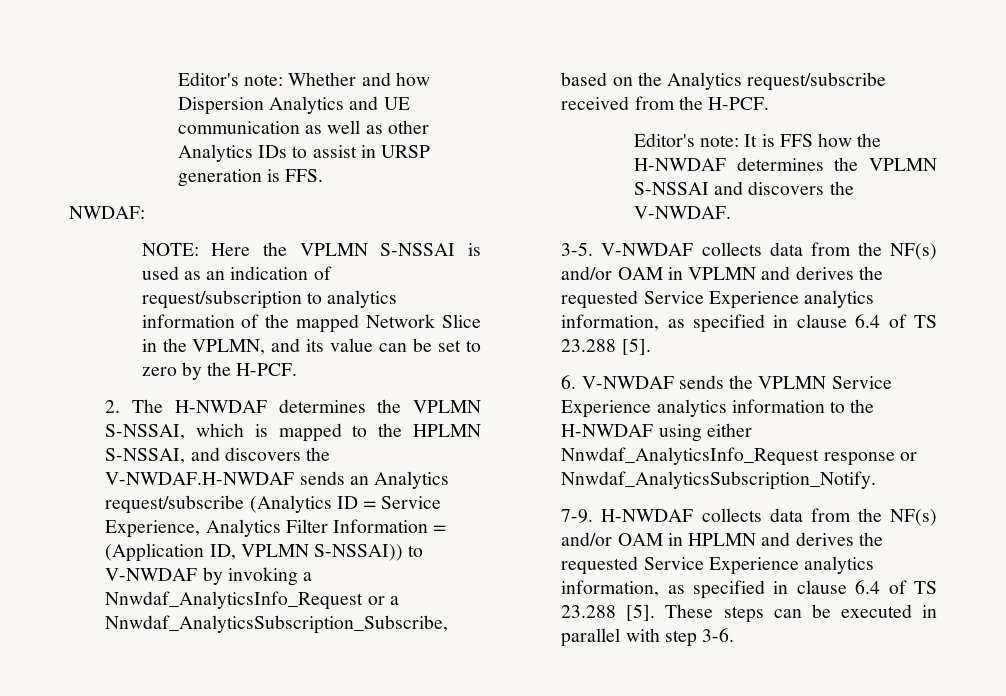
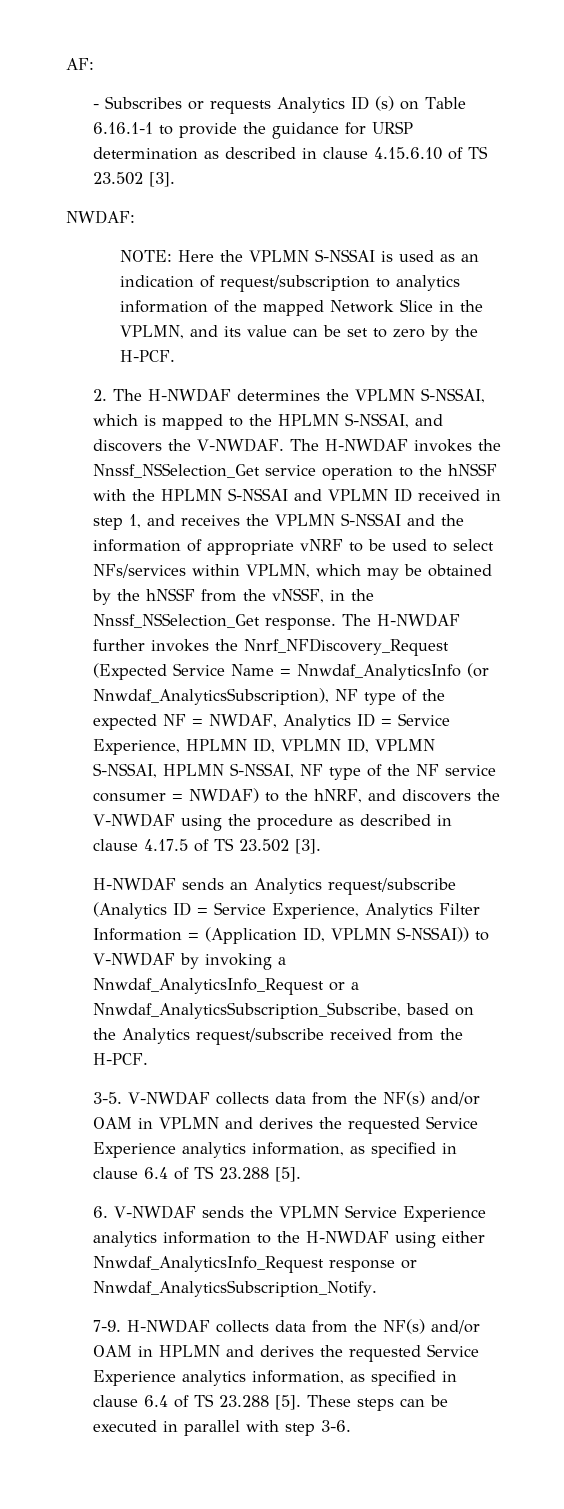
- Editor's note: Whether and how Dispersion Analytics and UE communication as well as other Analytics IDs to assist in URSP generation is FFS.
+ AF:
+ - Subscribes or requests Analytics ID (s) on Table 6.16.1-1 to provide the guidance for URSP determination as described in clause 4.15.6.10 of TS 23.502 [3].
- 2. The H-NWDAF determines the VPLMN S-NSSAI, which is mapped to the HPLMN S-NSSAI, and discovers the V-NWDAF.H-NWDAF sends an Analytics request/subscribe (Analytics ID = Service Experience, Analytics Filter Information = (Application ID, VPLMN S-NSSAI)) to V-NWDAF by invoking a Nnwdaf_AnalyticsInfo_Request or a Nnwdaf_AnalyticsSubscription_Subscribe, based on the Analytics request/subscribe received from the H-PCF.
+ 2. The H-NWDAF determines the VPLMN S-NSSAI, which is mapped to the HPLMN S-NSSAI, and discovers the V-NWDAF. The H-NWDAF invokes the Nnssf_NSSelection_Get service operation to the hNSSF with the HPLMN S-NSSAI and VPLMN ID received in step 1, and receives the VPLMN S-NSSAI and the information of appropriate vNRF to be used to select NFs/services within VPLMN, which may be obtained by the hNSSF from the vNSSF, in the Nnssf_NSSelection_Get response. The H-NWDAF further invokes the Nnrf_NFDiscovery_Request (Expected Service Name = Nnwdaf_AnalyticsInfo (or Nnwdaf_AnalyticsSubscription), NF type of the expected NF = NWDAF, Analytics ID = Service Experience, HPLMN ID, VPLMN ID, VPLMN S-NSSAI, HPLMN S-NSSAI, NF type of the NF service consumer = NWDAF) to the hNRF, and discovers the V-NWDAF using the procedure as described in clause 4.17.5 of TS 23.502 [3].
+ H-NWDAF sends an Analytics request/subscribe (Analytics ID = Service Experience, Analytics Filter Information = (Application ID, VPLMN S-NSSAI)) to V-NWDAF by invoking a Nnwdaf_AnalyticsInfo_Request or a Nnwdaf_AnalyticsSubscription_Subscribe, based on the Analytics request/subscribe received from the H-PCF.
- Editor's note: It is FFS how the H-NWDAF determines the VPLMN S-NSSAI and discovers the V-NWDAF.

